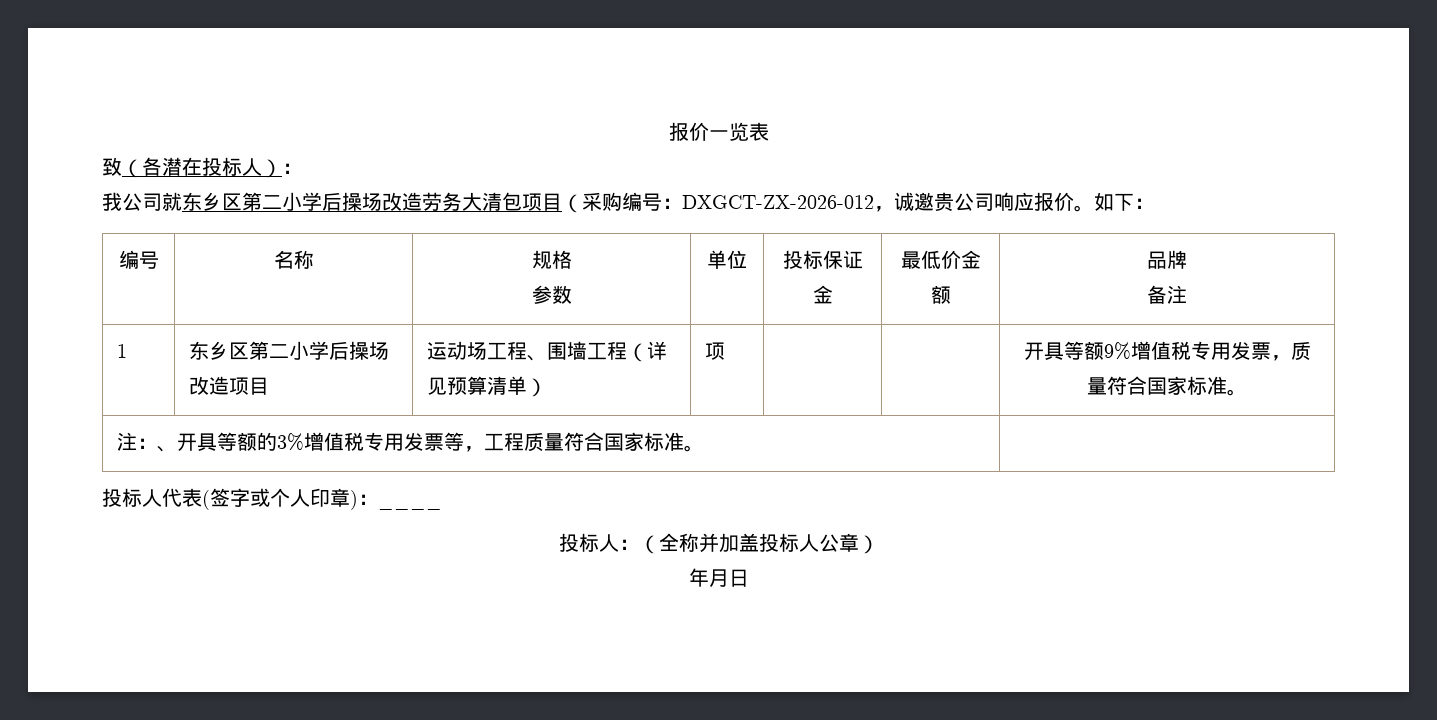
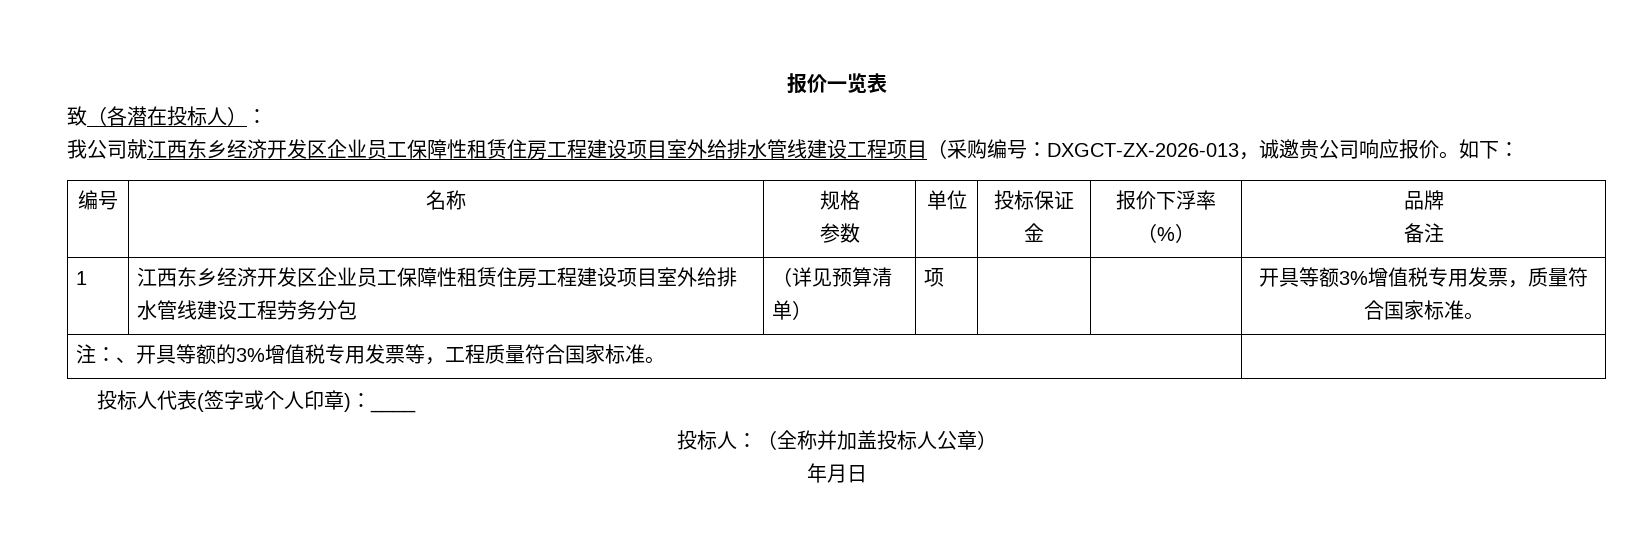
- 我公司就东乡区第二小学后操场改造劳务大清包项目（采购编号：DXGCT-ZX-2026-012，诚邀贵公司响应报价。
+ 我公司就江西东乡经济开发区企业员工保障性租赁住房工程建设项目室外给排水管线建设工程项目（采购编号：DXGCT-ZX-2026-013，诚邀贵公司响应报价。
  编号 | 名称 | 规格
- 参数 | 单位 | 投标保证金 | 最低价金额 | 品牌
+ 参数 | 单位 | 投标保证金 | 报价下浮率（%） | 品牌
- 1 | 东乡区第二小学后操场改造项目 | 运动场工程、围墙工程（详见预算清单） | 项 | | | 开具等额9%增值税专用发票，质量符合国家标准。
+ 1 | 江西东乡经济开发区企业员工保障性租赁住房工程建设项目室外给排水管线建设工程劳务分包 | （详见预算清单） | 项 | | | 开具等额3%增值税专用发票，质量符合国家标准。

